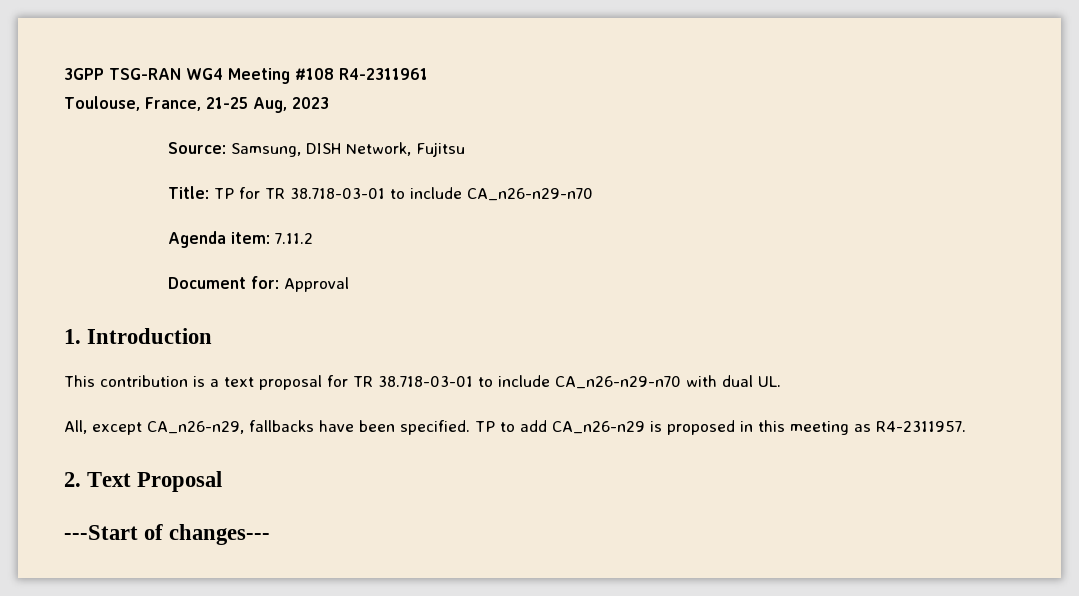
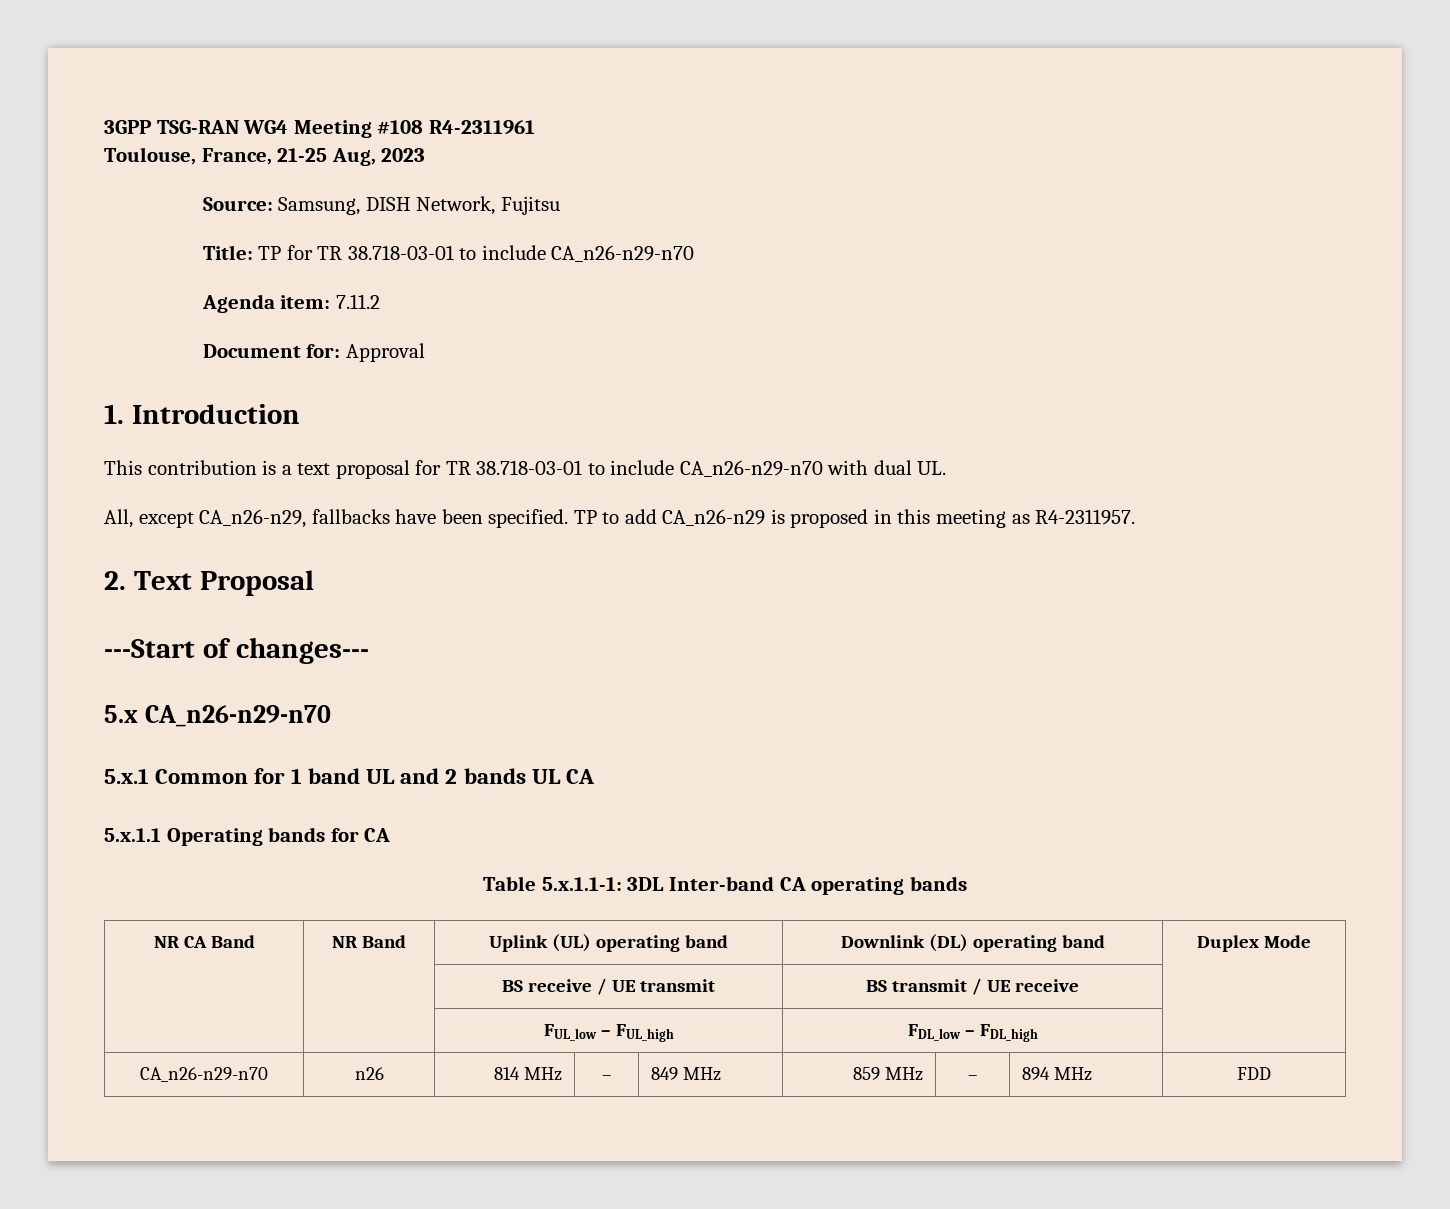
+ 5.x CA_n26-n29-n70
+ 5.x.1 Common for 1 band UL and 2 bands UL CA
+ 5.x.1.1 Operating bands for CA
+ Table 5.x.1.1-1: 3DL Inter-band CA operating bands
+ NR CA Band | NR Band | Uplink (UL) operating band | Downlink (DL) operating band | Duplex Mode
+ | | BS receive / UE transmit | BS transmit / UE receive |
+ | | FUL_low – FUL_high | FDL_low – FDL_high |
+ CA_n26-n29-n70 | n26 | 814 MHz | – | 849 MHz | 859 MHz | – | 894 MHz | FDD

